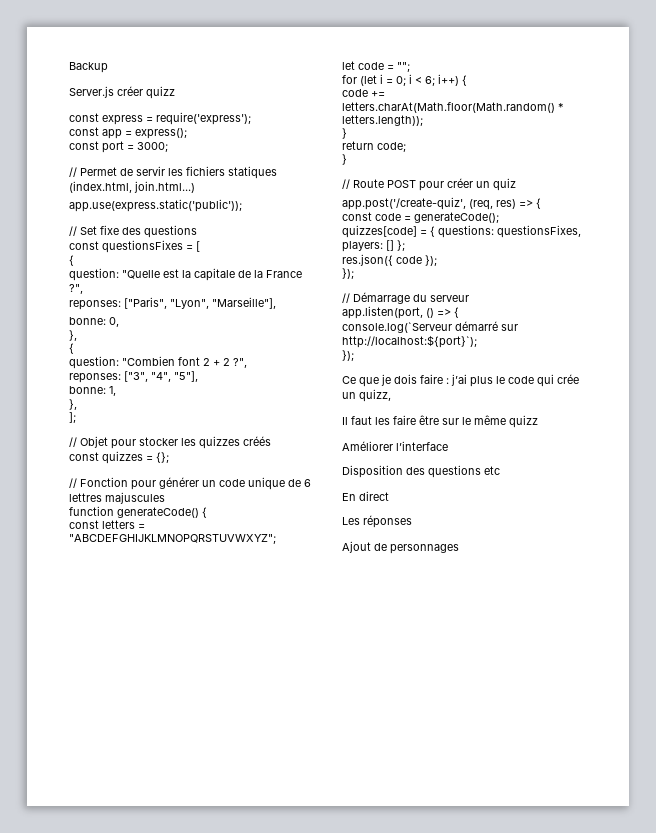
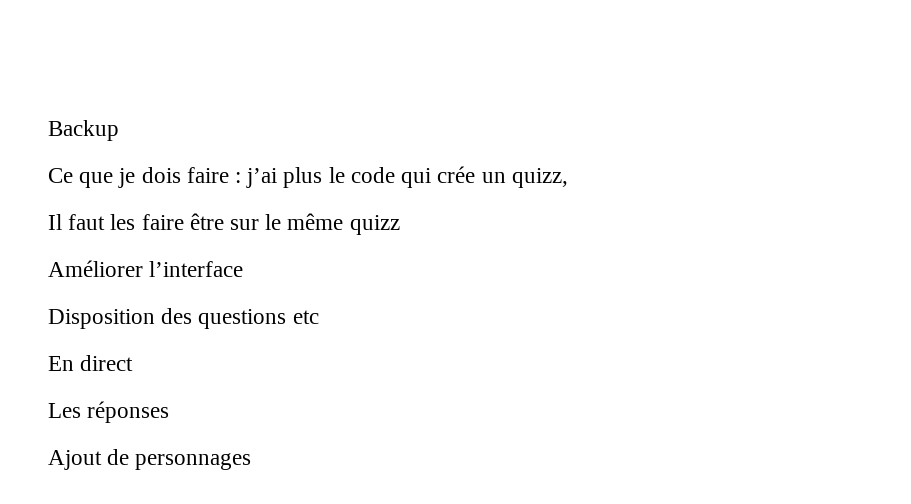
- Server.js créer quizz
- const express = require('express');
- const app = express();
- const port = 3000;
- // Permet de servir les fichiers statiques (index.html, join.html...)
- app.use(express.static('public'));
- // Set fixe des questions
- const questionsFixes = [
- {
- question: "Quelle est la capitale de la France ?",
- reponses: ["Paris", "Lyon", "Marseille"],
- bonne: 0,
- },
- {
- question: "Combien font 2 + 2 ?",
- reponses: ["3", "4", "5"],
- bonne: 1,
- },
- ];
- // Objet pour stocker les quizzes créés
- const quizzes = {};
- // Fonction pour générer un code unique de 6 lettres majuscules
- function generateCode() {
- const letters = "ABCDEFGHIJKLMNOPQRSTUVWXYZ";
- let code = "";
- for (let i = 0; i < 6; i++) {
- code += letters.charAt(Math.floor(Math.random() * letters.length));
- }
- return code;
- }
- // Route POST pour créer un quiz
- app.post('/create-quiz', (req, res) => {
- const code = generateCode();
- quizzes[code] = { questions: questionsFixes, players: [] };
- res.json({ code });
- });
- // Démarrage du serveur
- app.listen(port, () => {
- console.log(`Serveur démarré sur http://localhost:${port}`);
- });

